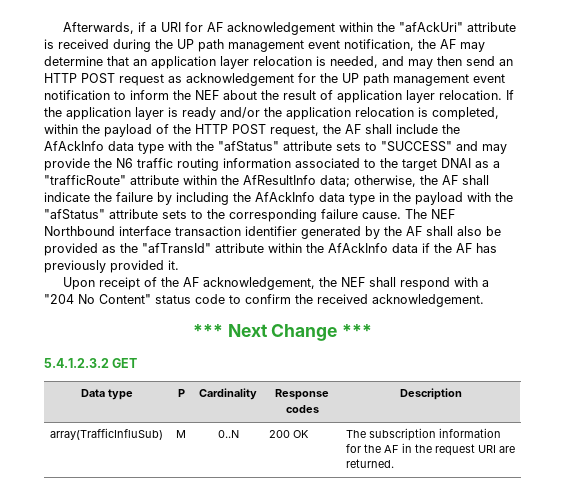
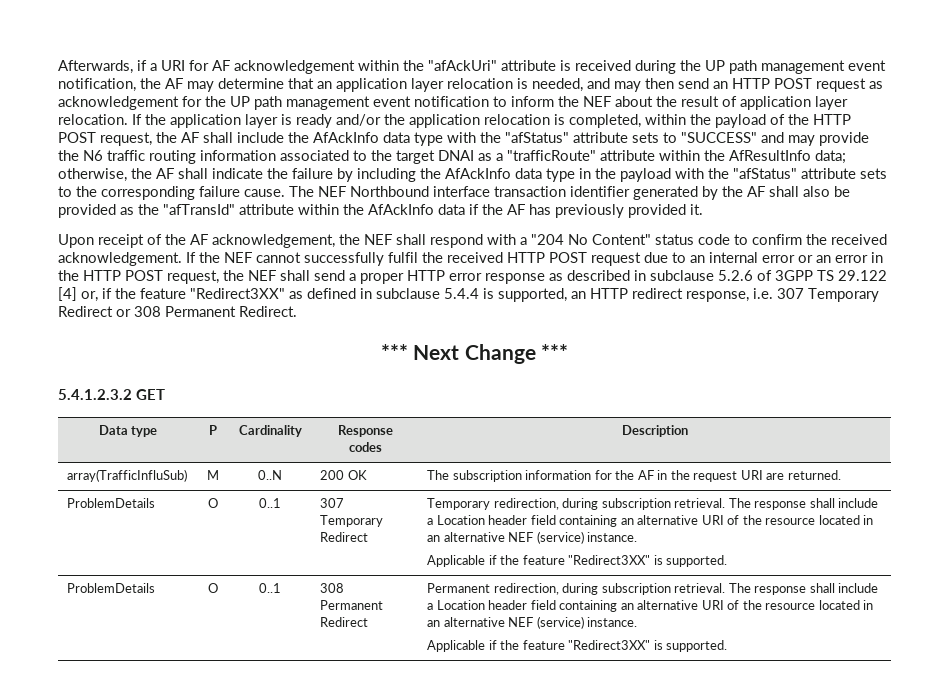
+ If the NEF cannot successfully fulfil the received HTTP POST request due to an internal error or an error in the HTTP POST request, the NEF shall send a proper HTTP error response as described in subclause 5.2.6 of 3GPP TS 29.122 [4] or, if the feature "Redirect3XX" as defined in subclause 5.4.4 is supported, an HTTP redirect response, i.e. 307 Temporary Redirect or 308 Permanent Redirect.
+ ProblemDetails | O | 0..1 | 307 Temporary Redirect | Temporary redirection, during subscription retrieval. The response shall include a Location header field containing an alternative URI of the resource located in an alternative NEF (service) instance.
+ Applicable if the feature "Redirect3XX" is supported.
+ ProblemDetails | O | 0..1 | 308 Permanent Redirect | Permanent redirection, during subscription retrieval. The response shall include a Location header field containing an alternative URI of the resource located in an alternative NEF (service) instance.
+ Applicable if the feature "Redirect3XX" is supported.

